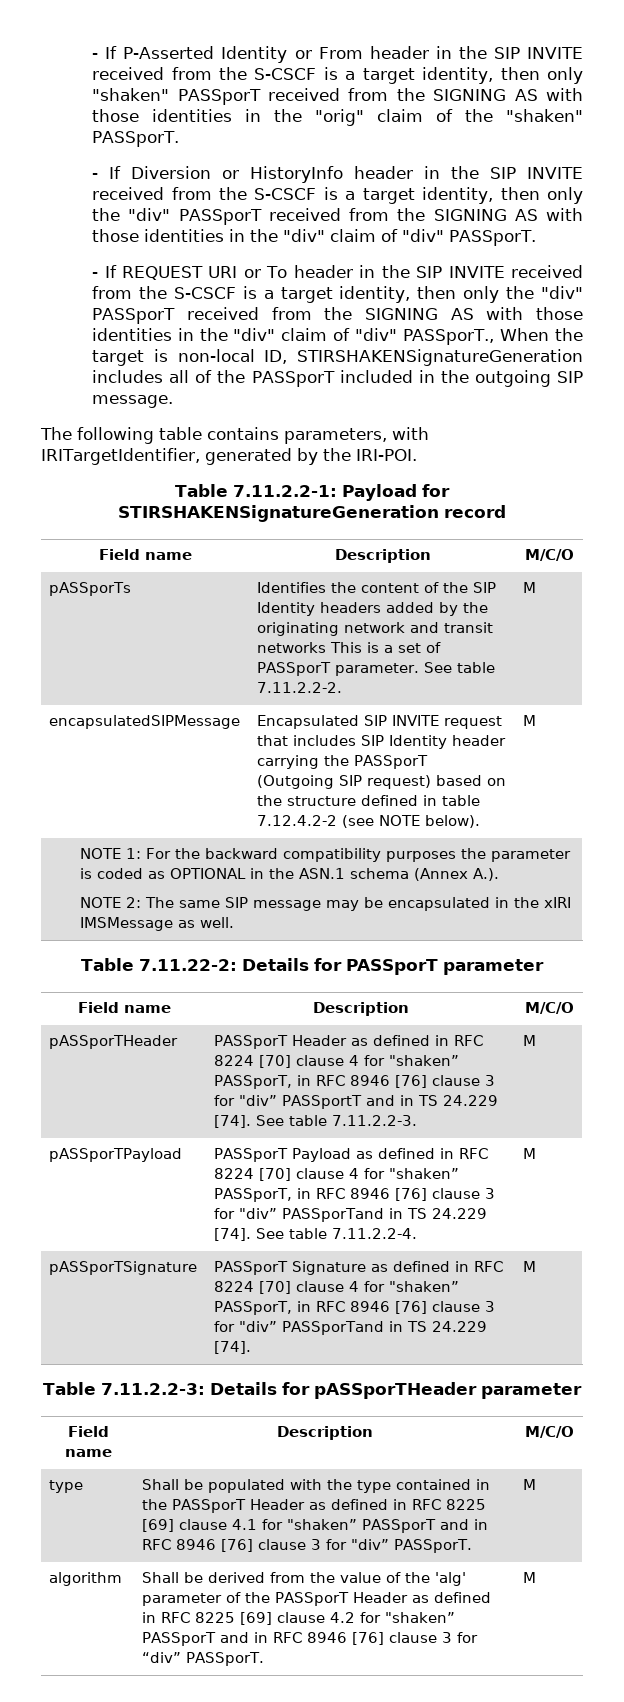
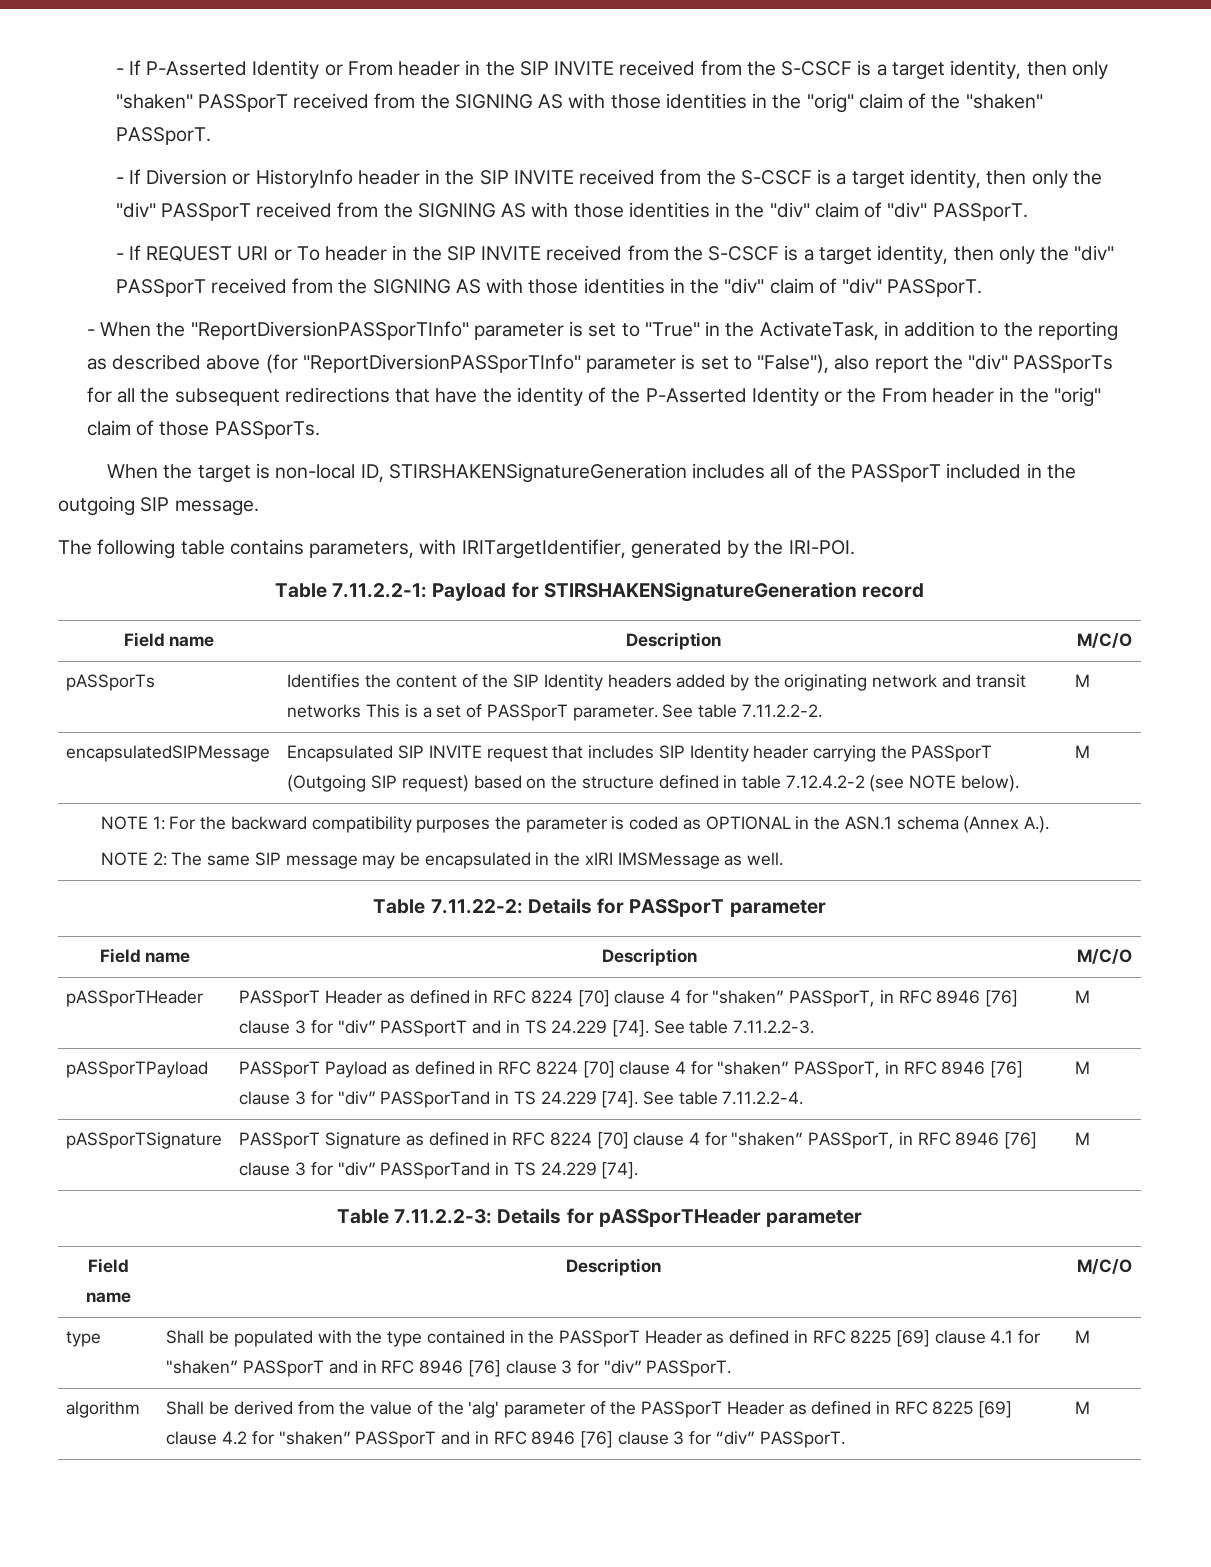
- - If REQUEST URI or To header in the SIP INVITE received from the S-CSCF is a target identity, then only the "div" PASSporT received from the SIGNING AS with those identities in the "div" claim of "div" PASSporT., When the target is non-local ID, STIRSHAKENSignatureGeneration includes all of the PASSporT included in the outgoing SIP message.
+ - If REQUEST URI or To header in the SIP INVITE received from the S-CSCF is a target identity, then only the "div" PASSporT received from the SIGNING AS with those identities in the "div" claim of "div" PASSporT.
+ - When the "ReportDiversionPASSporTInfo" parameter is set to "True" in the ActivateTask, in addition to the reporting as described above (for "ReportDiversionPASSporTInfo" parameter is set to "False"), also report the "div" PASSporTs for all the subsequent redirections that have the identity of the P-Asserted Identity or the From header in the "orig" claim of those PASSporTs.
+ When the target is non-local ID, STIRSHAKENSignatureGeneration includes all of the PASSporT included in the outgoing SIP message.

